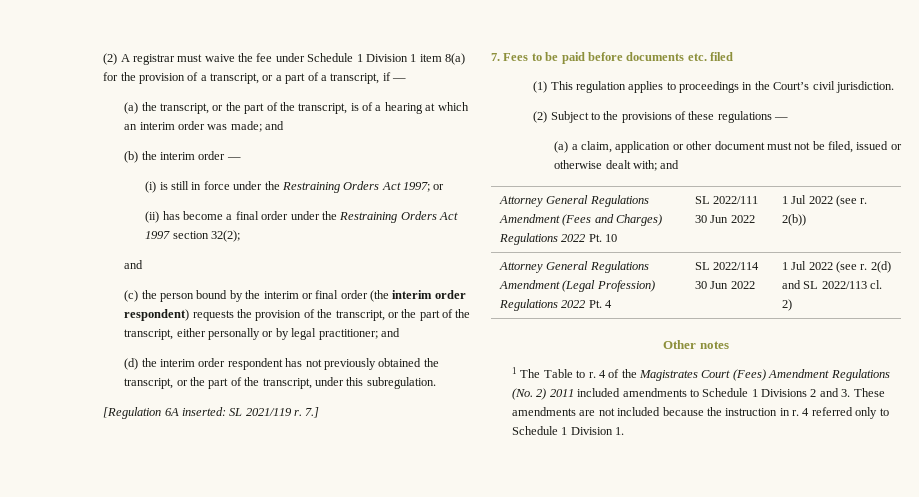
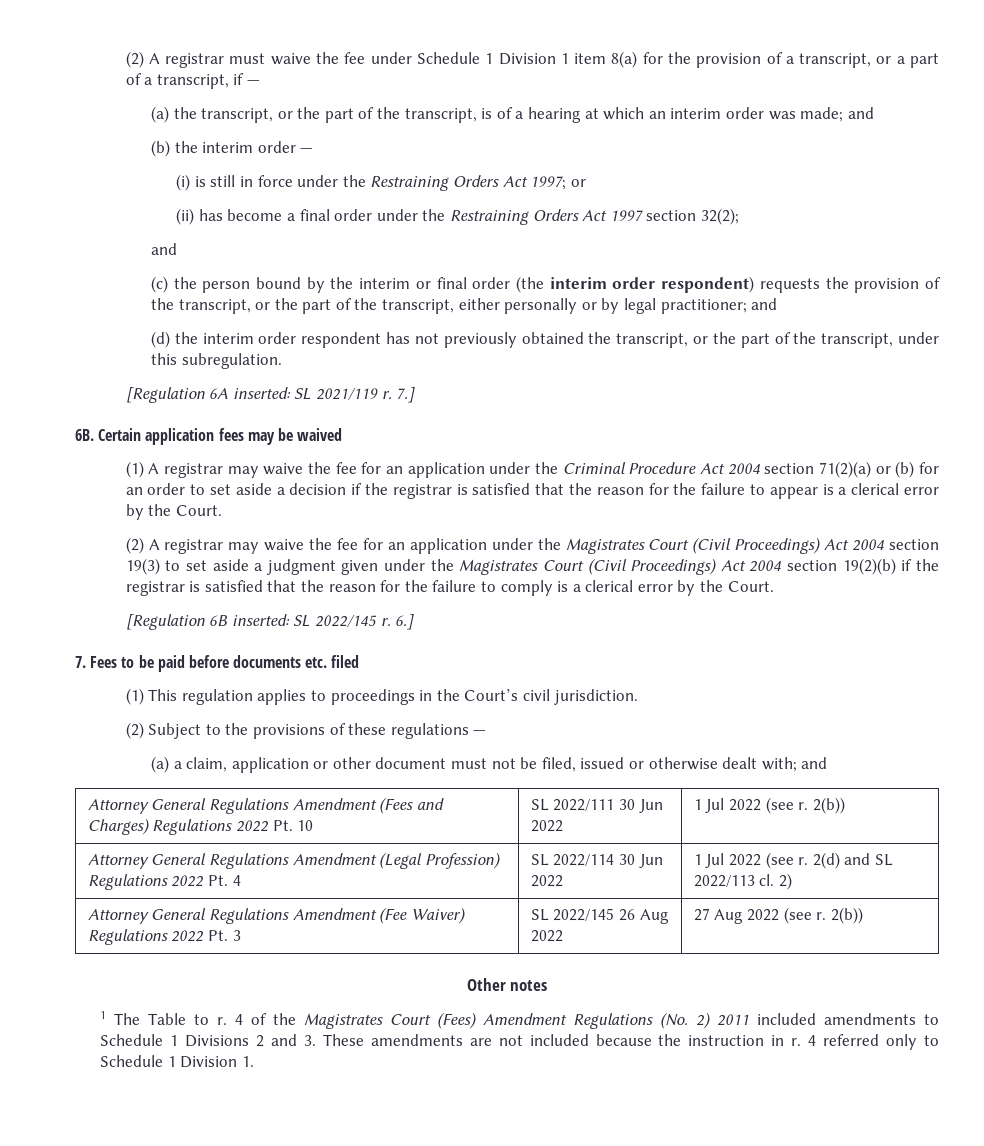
+ 6B. Certain application fees may be waived
+ (1) A registrar may waive the fee for an application under the Criminal Procedure Act 2004 section 71(2)(a) or (b) for an order to set aside a decision if the registrar is satisfied that the reason for the failure to appear is a clerical error by the Court.
+ (2) A registrar may waive the fee for an application under the Magistrates Court (Civil Proceedings) Act 2004 section 19(3) to set aside a judgment given under the Magistrates Court (Civil Proceedings) Act 2004 section 19(2)(b) if the registrar is satisfied that the reason for the failure to comply is a clerical error by the Court.
+ [Regulation 6B inserted: SL 2022/145 r. 6.]
+ Attorney General Regulations Amendment (Fee Waiver) Regulations 2022 Pt. 3 | SL 2022/145 26 Aug 2022 | 27 Aug 2022 (see r. 2(b))

